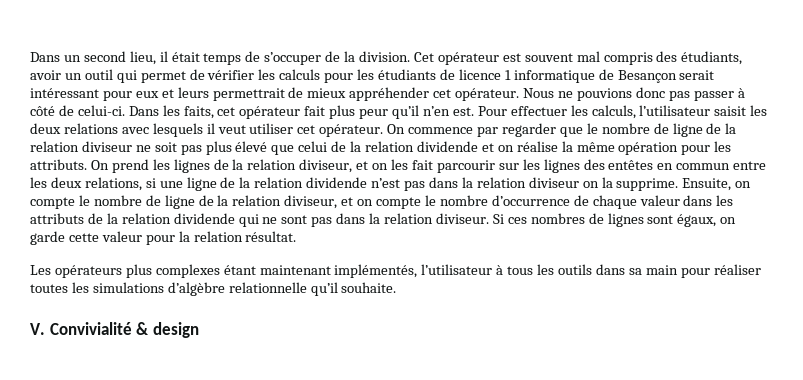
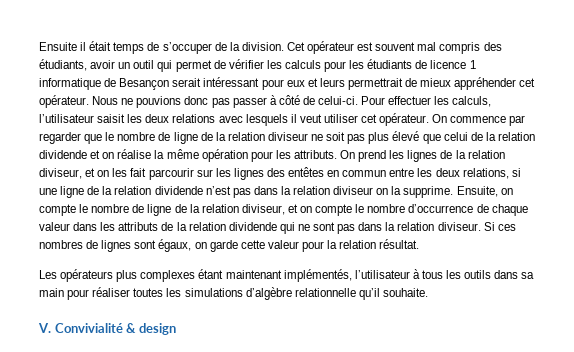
- Dans un second lieu, il était temps de s’occuper de la division.
+ Ensuite il était temps de s’occuper de la division.
- Dans les faits, cet opérateur fait plus peur qu’il n’en est.

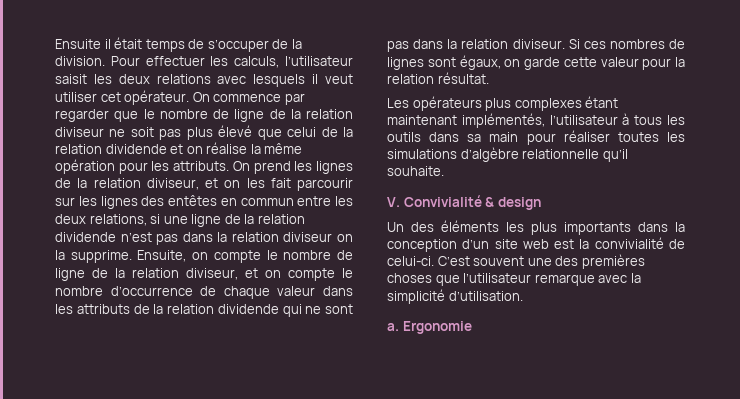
- Cet opérateur est souvent mal compris des étudiants, avoir un outil qui permet de vérifier les calculs pour les étudiants de licence 1 informatique de Besançon serait intéressant pour eux et leurs permettrait de mieux appréhender cet opérateur. Nous ne pouvions donc pas passer à côté de celui-ci.
+ Un des éléments les plus importants dans la conception d’un site web est la convivialité de celui-ci. C’est souvent une des premières choses que l’utilisateur remarque avec la simplicité d’utilisation.
+ a. Ergonomie

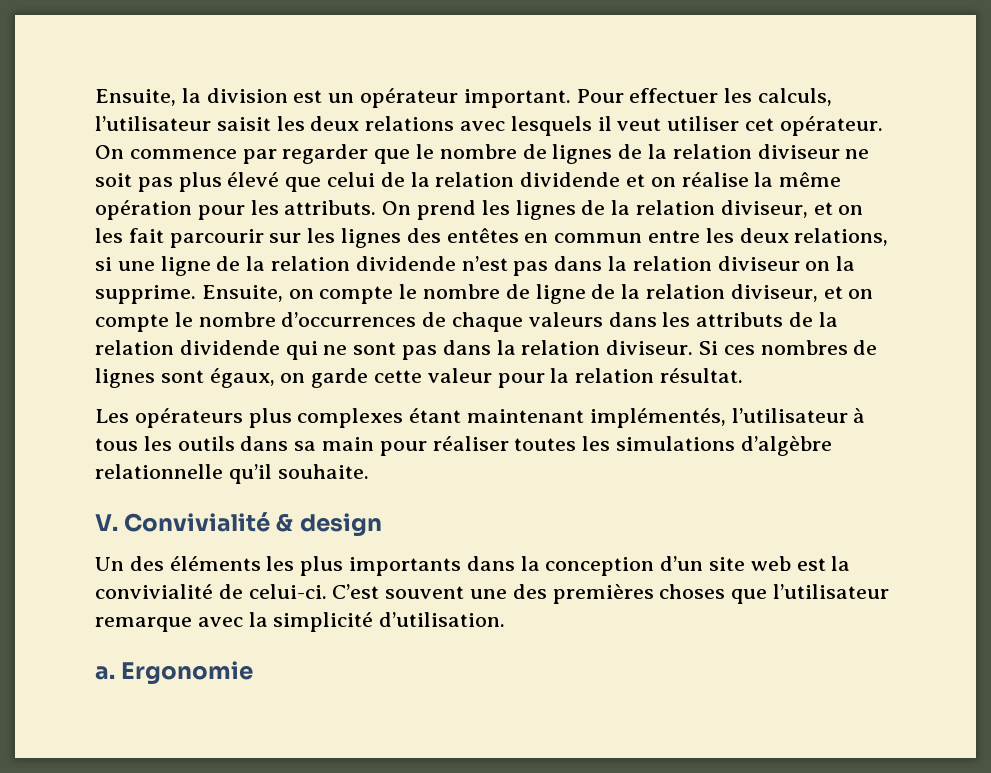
- Ensuite il était temps de s’occuper de la division.
+ Ensuite, la division est un opérateur important.
- On commence par regarder que le nombre de ligne de la relation diviseur ne soit pas plus élevé que celui de la relation dividende et on réalise la même opération pour les attributs.
+ On commence par regarder que le nombre de lignes de la relation diviseur ne soit pas plus élevé que celui de la relation dividende et on réalise la même opération pour les attributs.
- Ensuite, on compte le nombre de ligne de la relation diviseur, et on compte le nombre d’occurrence de chaque valeur dans les attributs de la relation dividende qui ne sont pas dans la relation diviseur.
+ Ensuite, on compte le nombre de ligne de la relation diviseur, et on compte le nombre d’occurrences de chaque valeurs dans les attributs de la relation dividende qui ne sont pas dans la relation diviseur.

